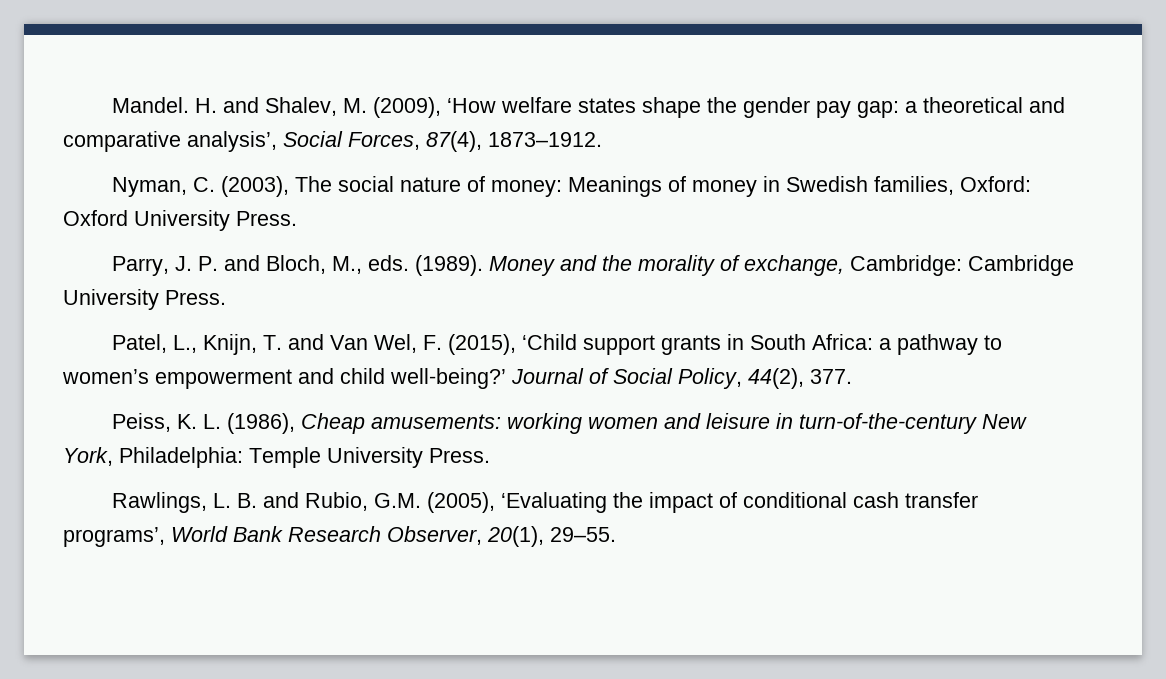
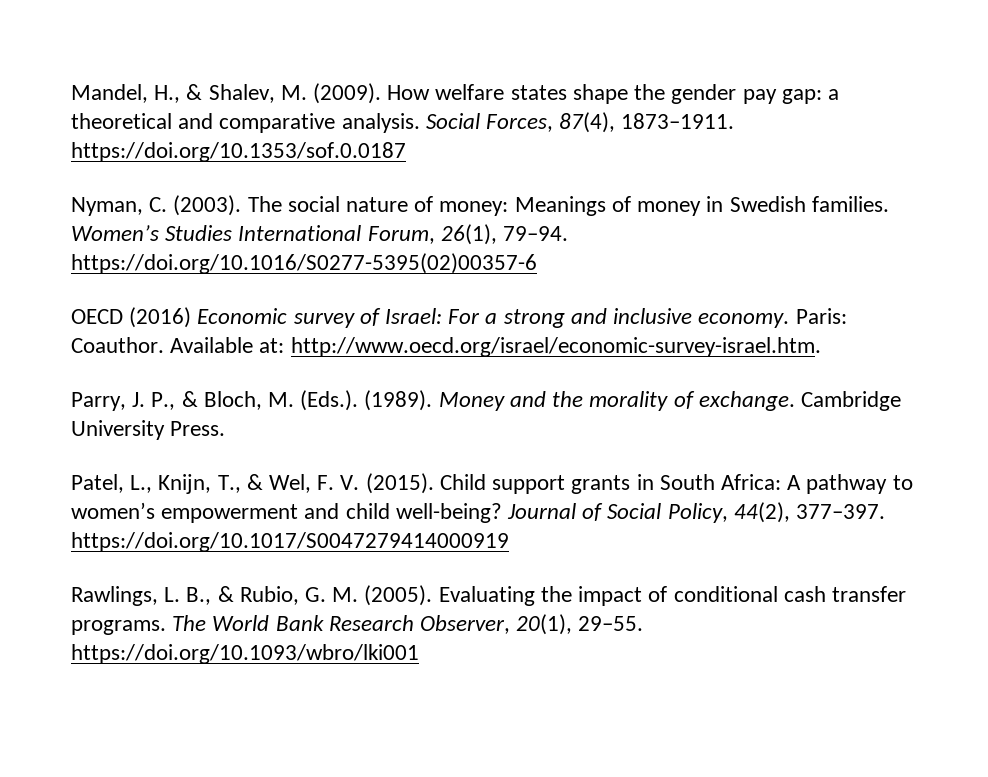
- Mandel. H. and Shalev, M. (2009), ‘How welfare states shape the gender pay gap: a theoretical and comparative analysis’, Social Forces, 87(4), 1873–1912.
+ Mandel, H., & Shalev, M. (2009). How welfare states shape the gender pay gap: a theoretical and comparative analysis. Social Forces, 87(4), 1873–1911. https://doi.org/10.1353/sof.0.0187
- Nyman, C. (2003), The social nature of money: Meanings of money in Swedish families, Oxford: Oxford University Press.
- Parry, J. P. and Bloch, M., eds. (1989).
+ Nyman, C. (2003). The social nature of money: Meanings of money in Swedish families. Women’s Studies International Forum, 26(1), 79–94. https://doi.org/10.1016/S0277-5395(02)00357-6
+ OECD (2016) Economic survey of Israel: For a strong and inclusive economy. Paris: Coauthor. Available at: http://www.oecd.org/israel/economic-survey-israel.htm.
+ Parry, J. P., & Bloch, M. (Eds.). (1989).
- Money and the morality of exchange, Cambridge: Cambridge University Press.
+ Money and the morality of exchange. Cambridge University Press.
- Patel, L., Knijn, T. and Van Wel, F. (2015), ‘Child support grants in South Africa: a pathway to women’s empowerment and child well-being?’
+ Patel, L., Knijn, T., & Wel, F. V. (2015). Child support grants in South Africa: A pathway to women’s empowerment and child well-being?
- Journal of Social Policy, 44(2), 377.
- Peiss, K. L. (1986), Cheap amusements: working women and leisure in turn-of-the-century New York, Philadelphia: Temple University Press.
- Rawlings, L. B. and Rubio, G.M. (2005), ‘Evaluating the impact of conditional cash transfer programs’, World Bank Research Observer, 20(1), 29–55.
+ Journal of Social Policy, 44(2), 377–397. https://doi.org/10.1017/S0047279414000919
+ Rawlings, L. B., & Rubio, G. M. (2005). Evaluating the impact of conditional cash transfer programs. The World Bank Research Observer, 20(1), 29–55. https://doi.org/10.1093/wbro/lki001

